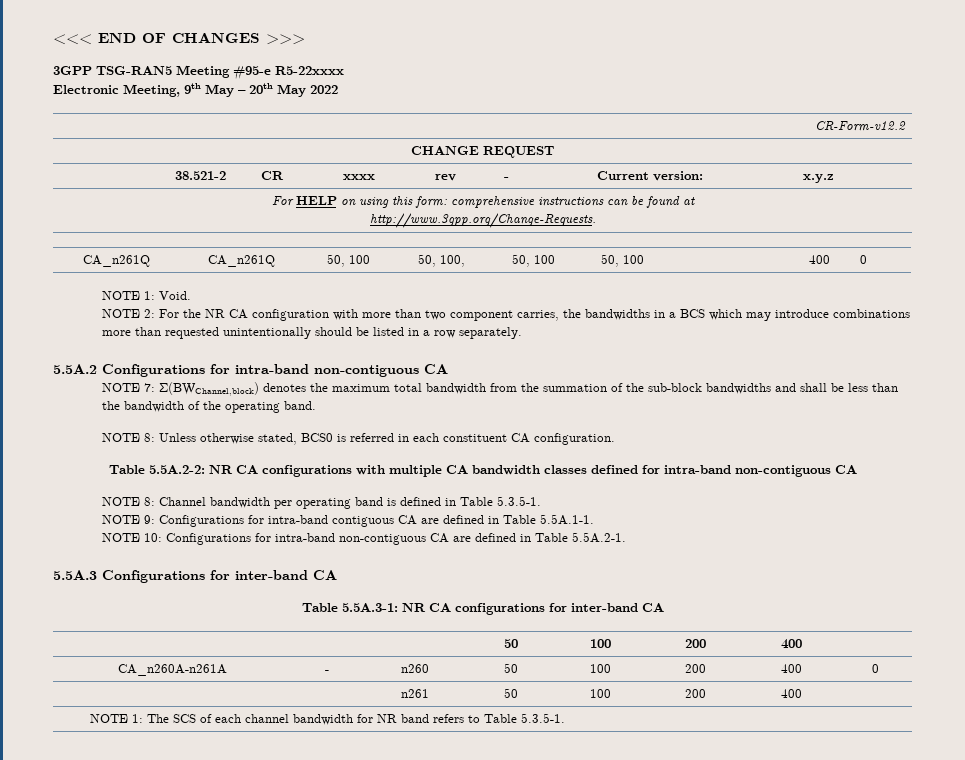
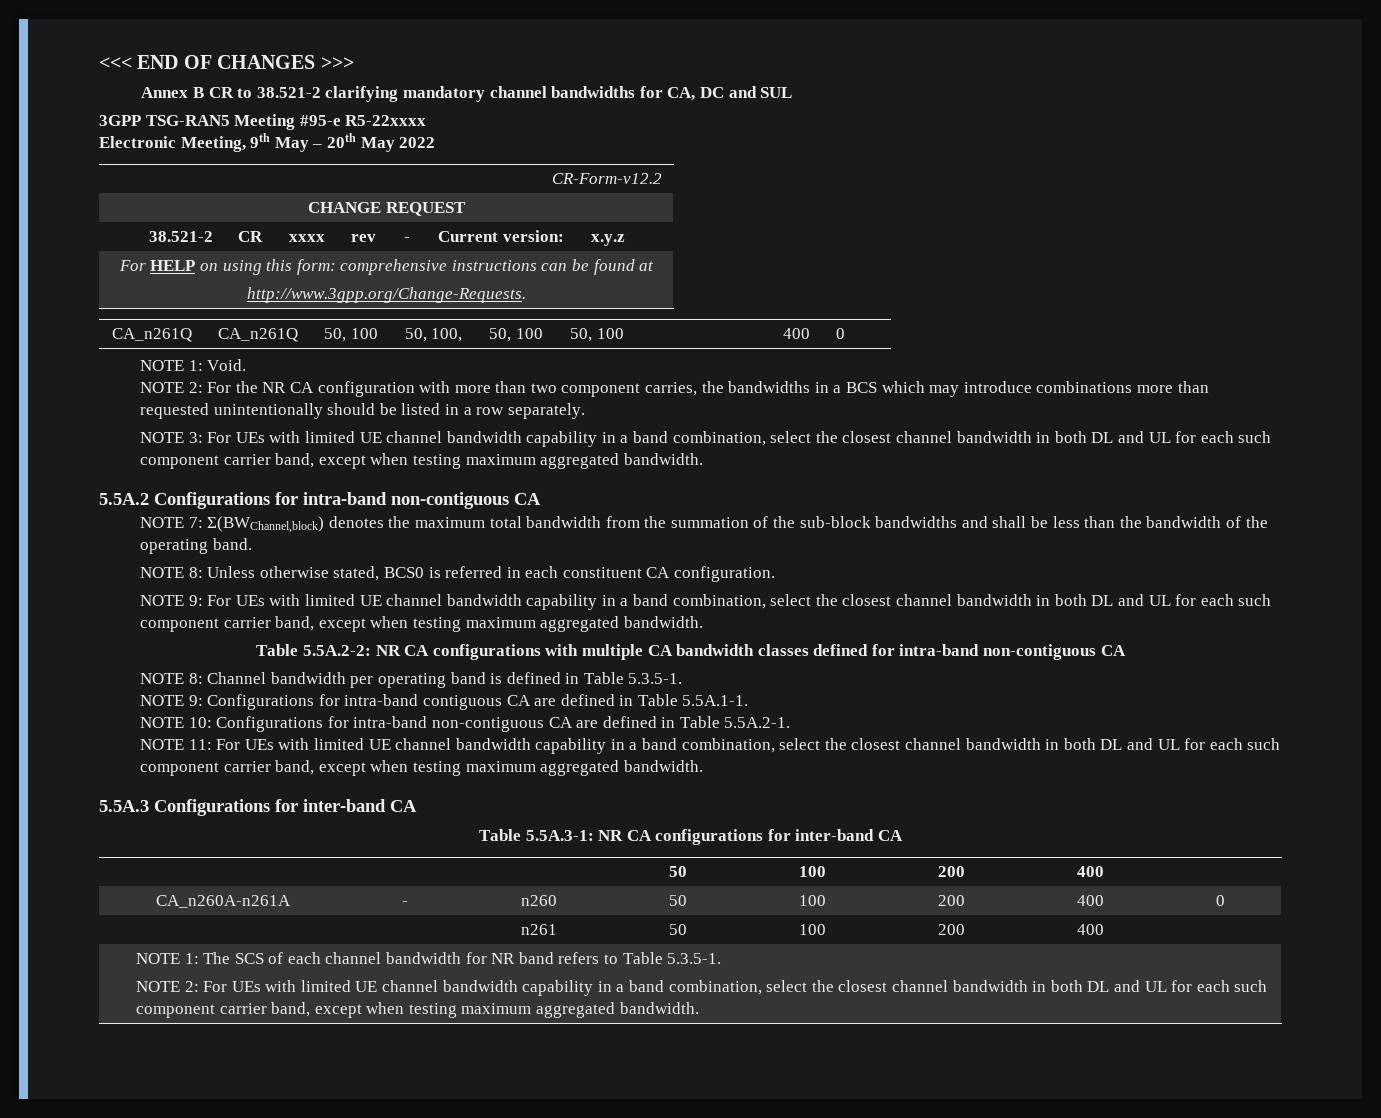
+ Annex B CR to 38.521-2 clarifying mandatory channel bandwidths for CA, DC and SUL
+ NOTE 3: For UEs with limited UE channel bandwidth capability in a band combination, select the closest channel bandwidth in both DL and UL for each such component carrier band, except when testing maximum aggregated bandwidth.
+ NOTE 9: For UEs with limited UE channel bandwidth capability in a band combination, select the closest channel bandwidth in both DL and UL for each such component carrier band, except when testing maximum aggregated bandwidth.
+ NOTE 11: For UEs with limited UE channel bandwidth capability in a band combination, select the closest channel bandwidth in both DL and UL for each such component carrier band, except when testing maximum aggregated bandwidth.
+ NOTE 2: For UEs with limited UE channel bandwidth capability in a band combination, select the closest channel bandwidth in both DL and UL for each such component carrier band, except when testing maximum aggregated bandwidth.

